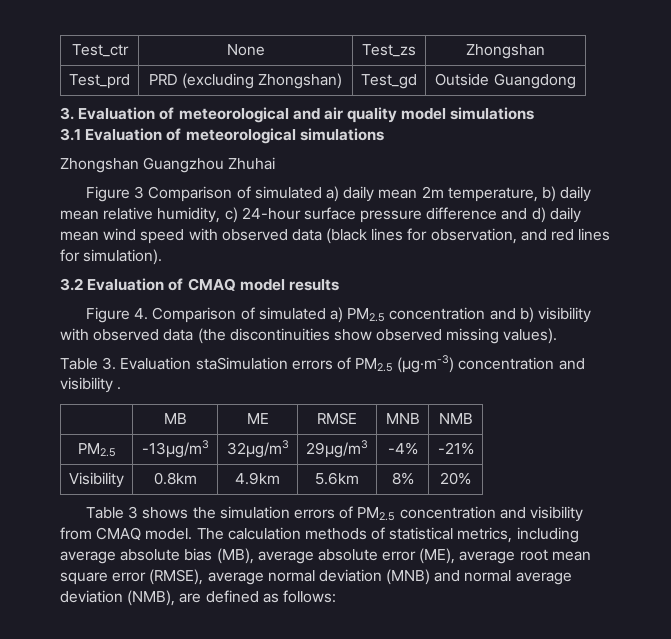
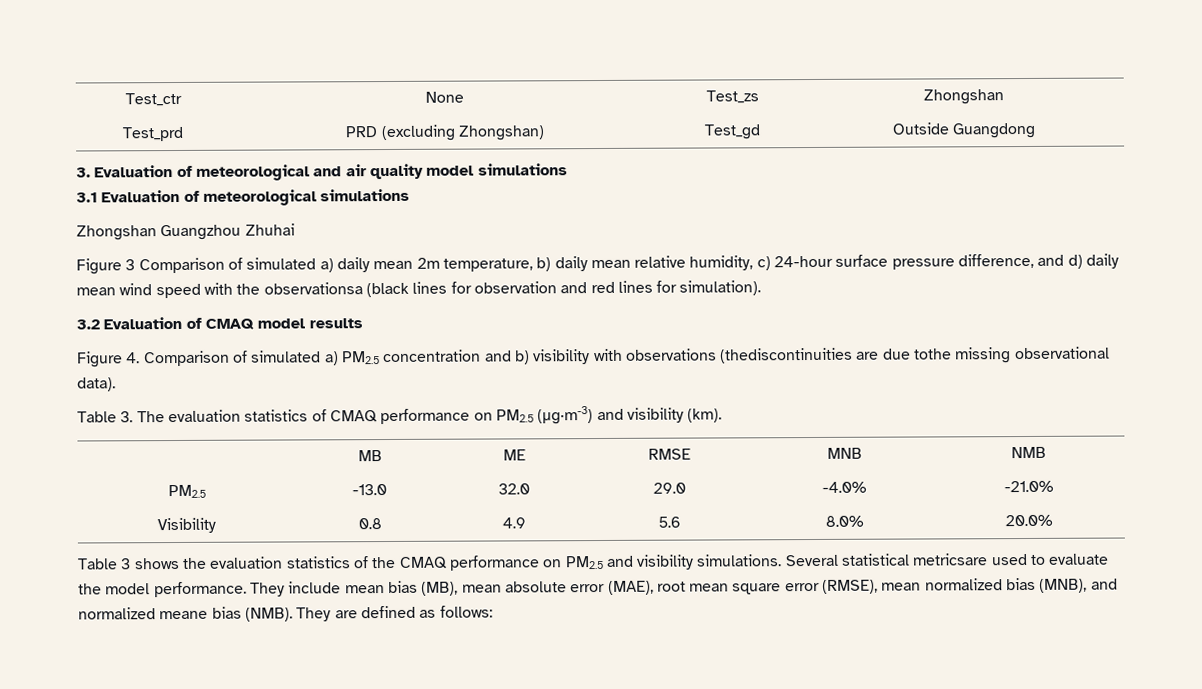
- Figure 3 Comparison of simulated a) daily mean 2m temperature, b) daily mean relative humidity, c) 24-hour surface pressure difference and d) daily mean wind speed with observed data (black lines for observation, and red lines for simulation).
+ Figure 3 Comparison of simulated a) daily mean 2m temperature, b) daily mean relative humidity, c) 24-hour surface pressure difference, and d) daily mean wind speed with the observationsa (black lines for observation and red lines for simulation).
- Figure 4. Comparison of simulated a) PM2.5 concentration and b) visibility with observed data (the discontinuities show observed missing values).
- Table 3. Evaluation staSimulation errors of PM2.5 (μg·m-3) concentration and visibility .
+ Figure 4. Comparison of simulated a) PM2.5 concentration and b) visibility with observations (thediscontinuities are due tothe missing observational data).
+ Table 3. The evaluation statistics of CMAQ performance on PM2.5 (μg·m-3) and visibility (km).
- PM2.5 | -13μg/m3 | 32μg/m3 | 29μg/m3 | -4% | -21%
- Visibility | 0.8km | 4.9km | 5.6km | 8% | 20%
- Table 3 shows the simulation errors of PM2.5 concentration and visibility from CMAQ model. The calculation methods of statistical metrics, including average absolute bias (MB), average absolute error (ME), average root mean square error (RMSE), average normal deviation (MNB) and normal average deviation (NMB), are defined as follows:
+ PM2.5 | -13.0 | 32.0 | 29.0 | -4.0% | -21.0%
+ Visibility | 0.8 | 4.9 | 5.6 | 8.0% | 20.0%
+ Table 3 shows the evaluation statistics of the CMAQ performance on PM2.5 and visibility simulations. Several statistical metricsare used to evaluate the model performance. They include mean bias (MB), mean absolute error (MAE), root mean square error (RMSE), mean normalized bias (MNB), and normalized meane bias (NMB). They are defined as follows:

